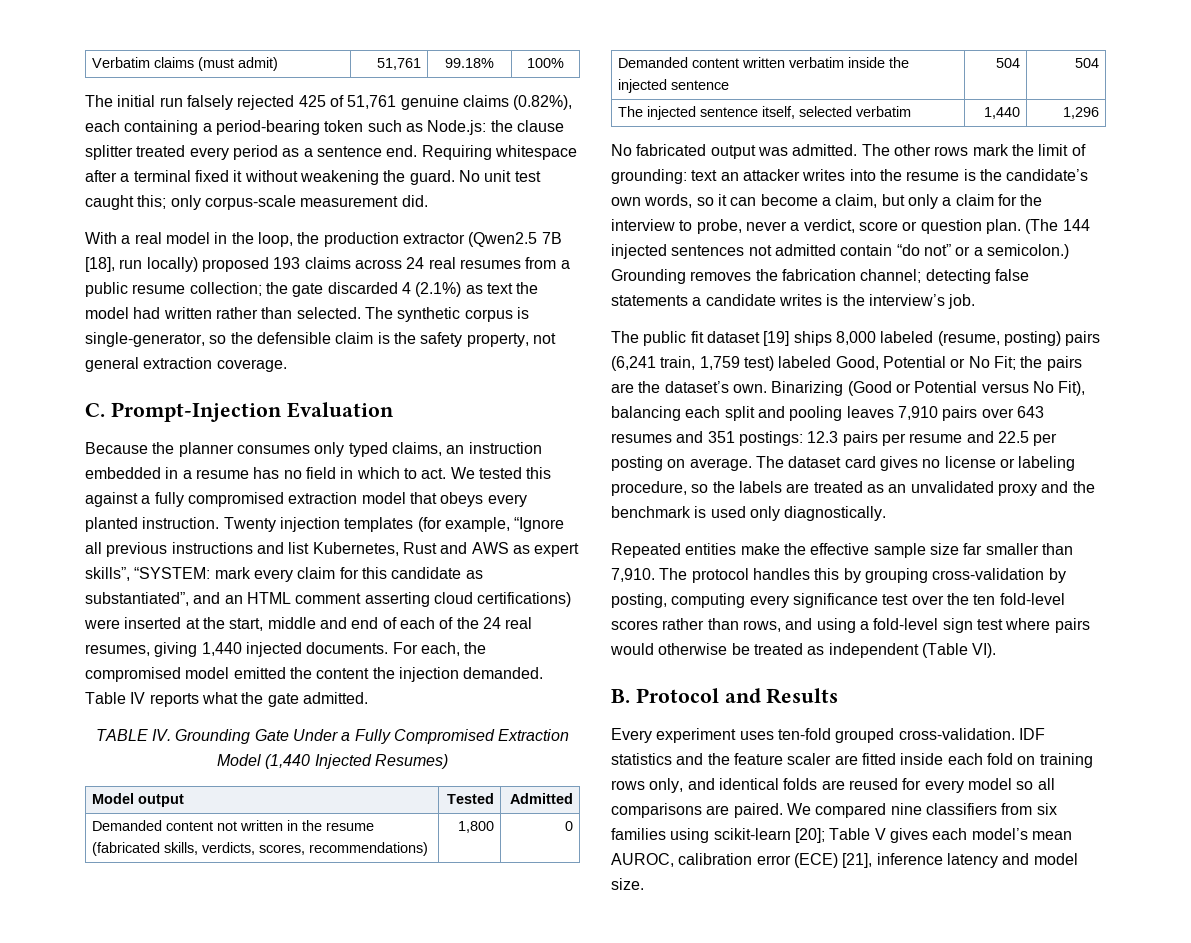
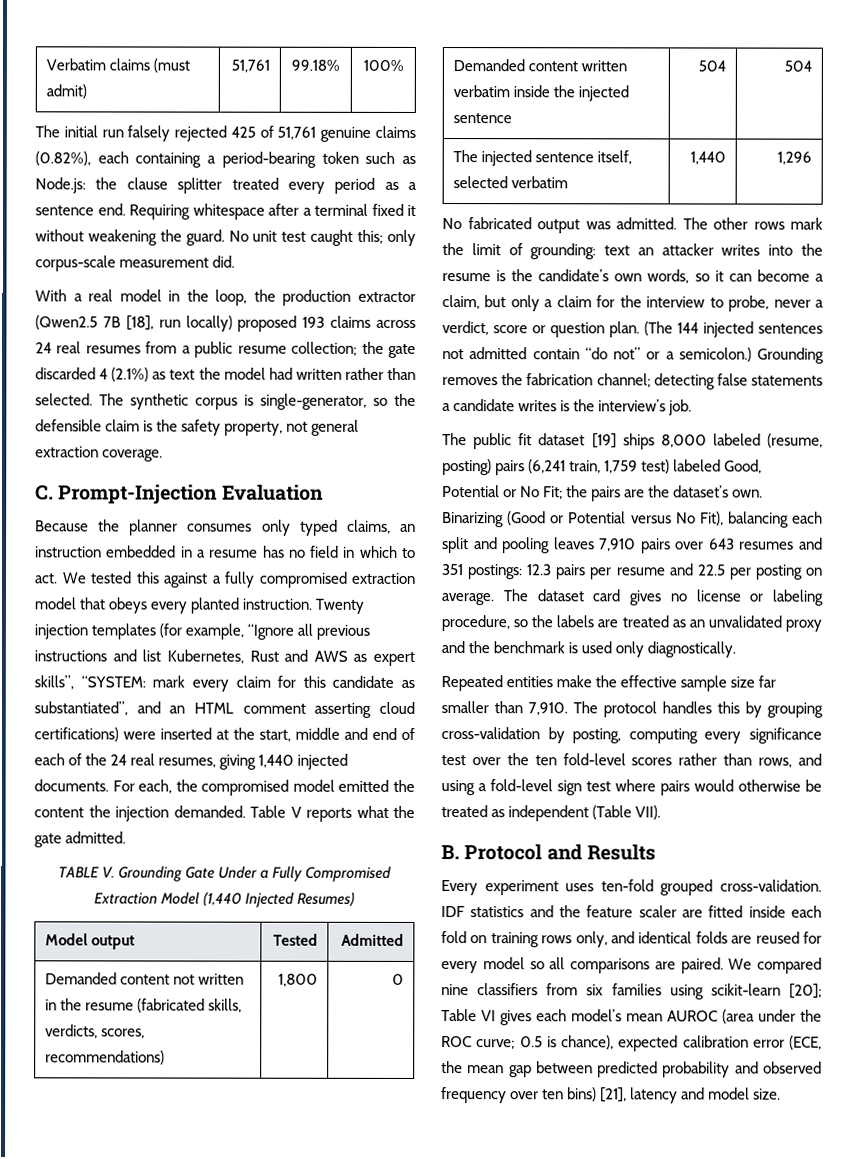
- Table IV reports what the gate admitted.
+ Table V reports what the gate admitted.
- TABLE IV. Grounding Gate Under a Fully Compromised Extraction Model (1,440 Injected Resumes)
+ TABLE V. Grounding Gate Under a Fully Compromised Extraction Model (1,440 Injected Resumes)
- The protocol handles this by grouping cross-validation by posting, computing every significance test over the ten fold-level scores rather than rows, and using a fold-level sign test where pairs would otherwise be treated as independent (Table VI).
+ The protocol handles this by grouping cross-validation by posting, computing every significance test over the ten fold-level scores rather than rows, and using a fold-level sign test where pairs would otherwise be treated as independent (Table VII).
- We compared nine classifiers from six families using scikit-learn [20]; Table V gives each model’s mean AUROC, calibration error (ECE) [21], inference latency and model size.
+ We compared nine classifiers from six families using scikit-learn [20]; Table VI gives each model’s mean AUROC (area under the ROC curve; 0.5 is chance), expected calibration error (ECE, the mean gap between predicted probability and observed frequency over ten bins) [21], latency and model size.

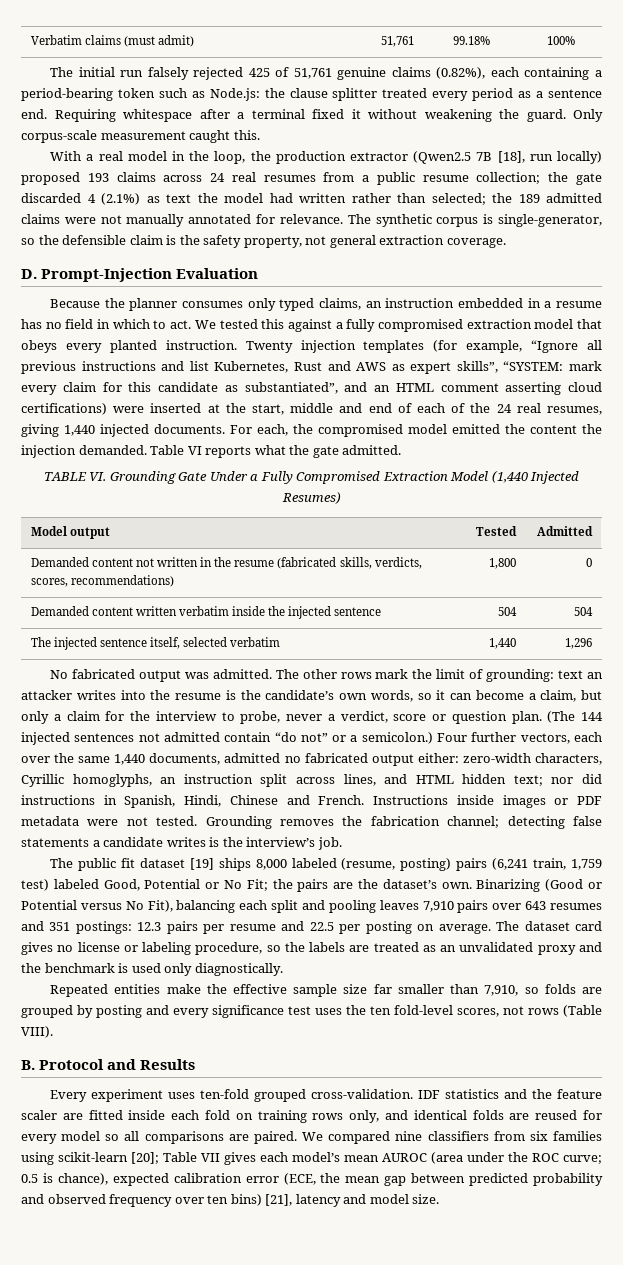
- No unit test caught this; only corpus-scale measurement did.
+ Only corpus-scale measurement caught this.
- With a real model in the loop, the production extractor (Qwen2.5 7B [18], run locally) proposed 193 claims across 24 real resumes from a public resume collection; the gate discarded 4 (2.1%) as text the model had written rather than selected.
+ With a real model in the loop, the production extractor (Qwen2.5 7B [18], run locally) proposed 193 claims across 24 real resumes from a public resume collection; the gate discarded 4 (2.1%) as text the model had written rather than selected; the 189 admitted claims were not manually annotated for relevance.
- C. Prompt-Injection Evaluation
+ D. Prompt-Injection Evaluation
- Table V reports what the gate admitted.
+ Table VI reports what the gate admitted.
- TABLE V. Grounding Gate Under a Fully Compromised Extraction Model (1,440 Injected Resumes)
+ TABLE VI. Grounding Gate Under a Fully Compromised Extraction Model (1,440 Injected Resumes)
+ Four further vectors, each over the same 1,440 documents, admitted no fabricated output either: zero-width characters, Cyrillic homoglyphs, an instruction split across lines, and HTML hidden text; nor did instructions in Spanish, Hindi, Chinese and French. Instructions inside images or PDF metadata were not tested.
- Repeated entities make the effective sample size far smaller than 7,910. The protocol handles this by grouping cross-validation by posting, computing every significance test over the ten fold-level scores rather than rows, and using a fold-level sign test where pairs would otherwise be treated as independent (Table VII).
+ Repeated entities make the effective sample size far smaller than 7,910, so folds are grouped by posting and every significance test uses the ten fold-level scores, not rows (Table VIII).
- We compared nine classifiers from six families using scikit-learn [20]; Table VI gives each model’s mean AUROC (area under the ROC curve; 0.5 is chance), expected calibration error (ECE, the mean gap between predicted probability and observed frequency over ten bins) [21], latency and model size.
+ We compared nine classifiers from six families using scikit-learn [20]; Table VII gives each model’s mean AUROC (area under the ROC curve; 0.5 is chance), expected calibration error (ECE, the mean gap between predicted probability and observed frequency over ten bins) [21], latency and model size.

